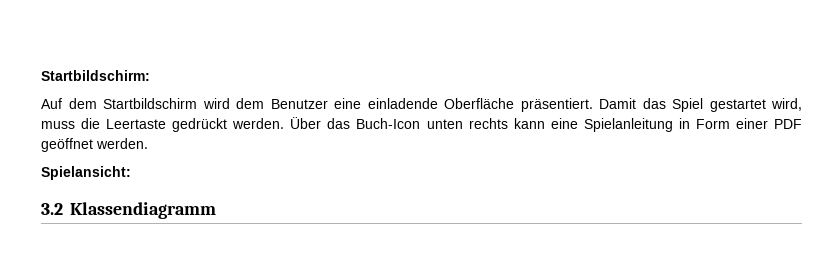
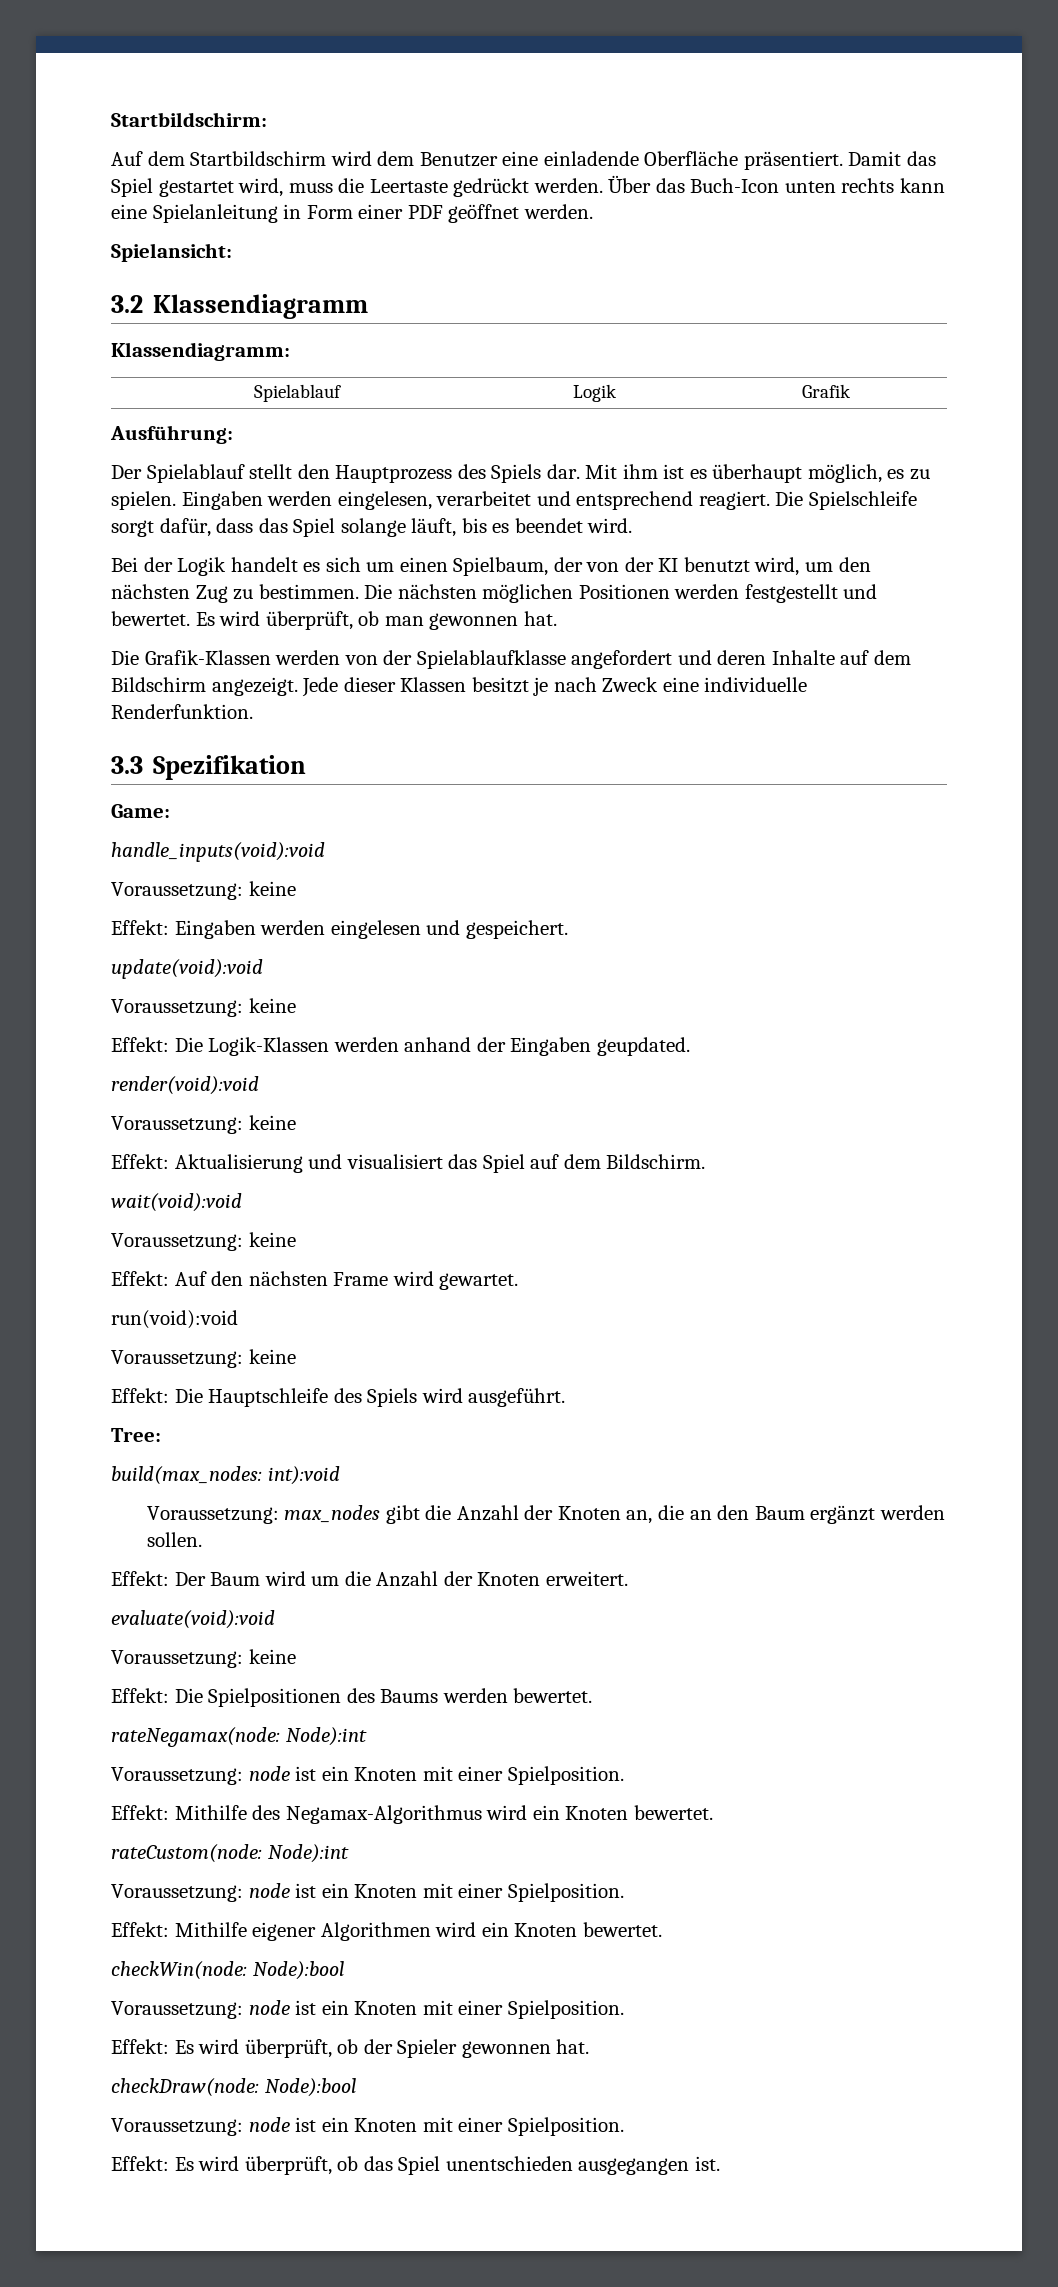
+ Klassendiagramm:
+ Spielablauf | Logik | Grafik
+ Ausführung:
+ Der Spielablauf stellt den Hauptprozess des Spiels dar. Mit ihm ist es überhaupt möglich, es zu spielen. Eingaben werden eingelesen, verarbeitet und entsprechend reagiert. Die Spielschleife sorgt dafür, dass das Spiel solange läuft, bis es beendet wird.
+ Bei der Logik handelt es sich um einen Spielbaum, der von der KI benutzt wird, um den nächsten Zug zu bestimmen. Die nächsten möglichen Positionen werden festgestellt und bewertet. Es wird überprüft, ob man gewonnen hat.
+ Die Grafik-Klassen werden von der Spielablaufklasse angefordert und deren Inhalte auf dem Bildschirm angezeigt. Jede dieser Klassen besitzt je nach Zweck eine individuelle Renderfunktion.
+ 3.3 Spezifikation
+ Game:
+ handle_inputs(void):void
+ Voraussetzung: keine
+ Effekt: Eingaben werden eingelesen und gespeichert.
+ update(void):void
+ Voraussetzung: keine
+ Effekt: Die Logik-Klassen werden anhand der Eingaben geupdated.
+ render(void):void
+ Voraussetzung: keine
+ Effekt: Aktualisierung und visualisiert das Spiel auf dem Bildschirm.
+ wait(void):void
+ Voraussetzung: keine
+ Effekt: Auf den nächsten Frame wird gewartet.
+ run(void):void
+ Voraussetzung: keine
+ Effekt: Die Hauptschleife des Spiels wird ausgeführt.
+ Tree:
+ build(max_nodes: int):void
+ Voraussetzung: max_nodes gibt die Anzahl der Knoten an, die an den Baum ergänzt werden sollen.
+ Effekt: Der Baum wird um die Anzahl der Knoten erweitert.
+ evaluate(void):void
+ Voraussetzung: keine
+ Effekt: Die Spielpositionen des Baums werden bewertet.
+ rateNegamax(node: Node):int
+ Voraussetzung: node ist ein Knoten mit einer Spielposition.
+ Effekt: Mithilfe des Negamax-Algorithmus wird ein Knoten bewertet.
+ rateCustom(node: Node):int
+ Voraussetzung: node ist ein Knoten mit einer Spielposition.
+ Effekt: Mithilfe eigener Algorithmen wird ein Knoten bewertet.
+ checkWin(node: Node):bool
+ Voraussetzung: node ist ein Knoten mit einer Spielposition.
+ Effekt: Es wird überprüft, ob der Spieler gewonnen hat.
+ checkDraw(node: Node):bool
+ Voraussetzung: node ist ein Knoten mit einer Spielposition.
+ Effekt: Es wird überprüft, ob das Spiel unentschieden ausgegangen ist.

